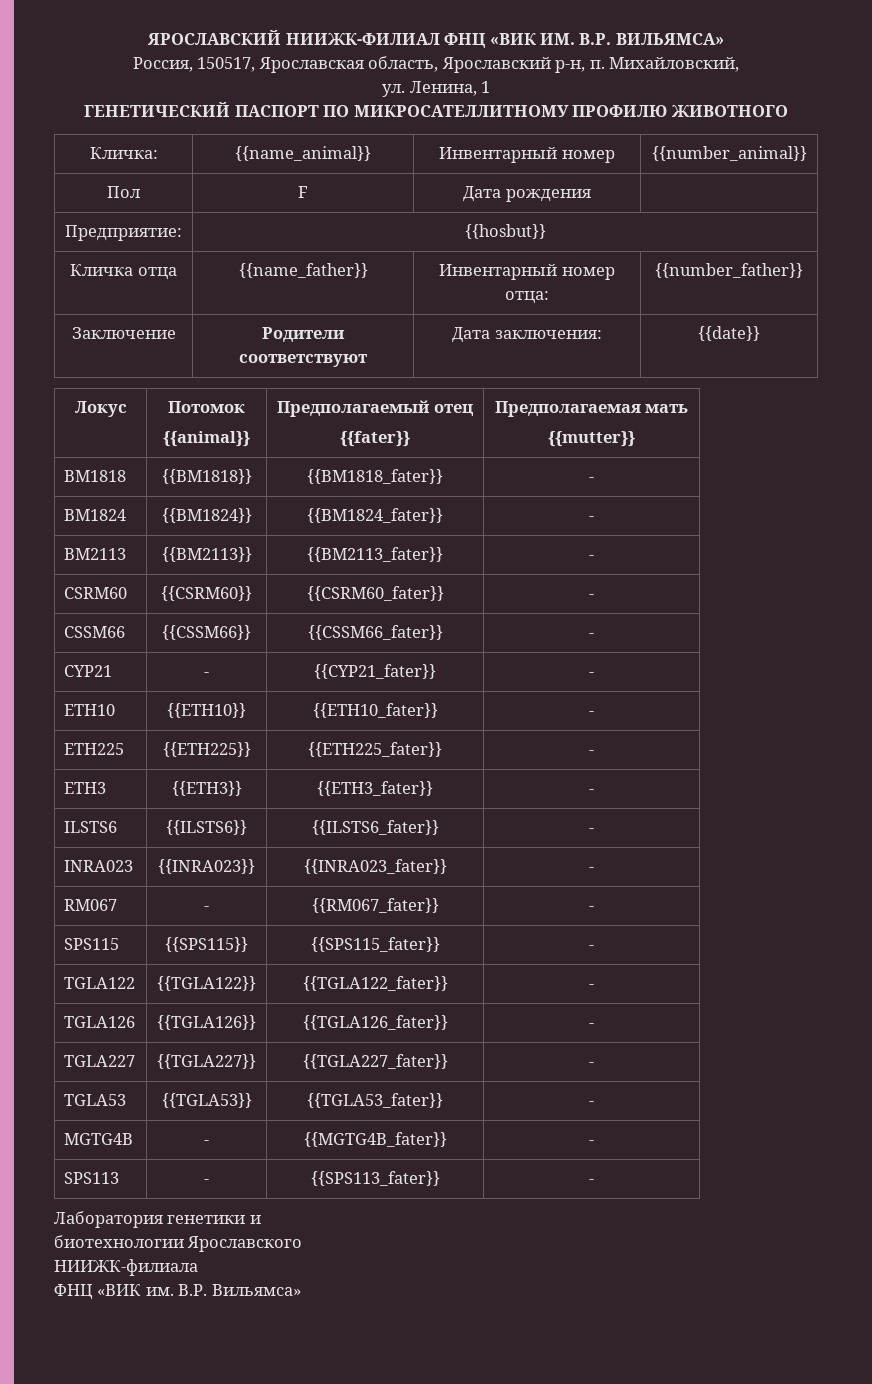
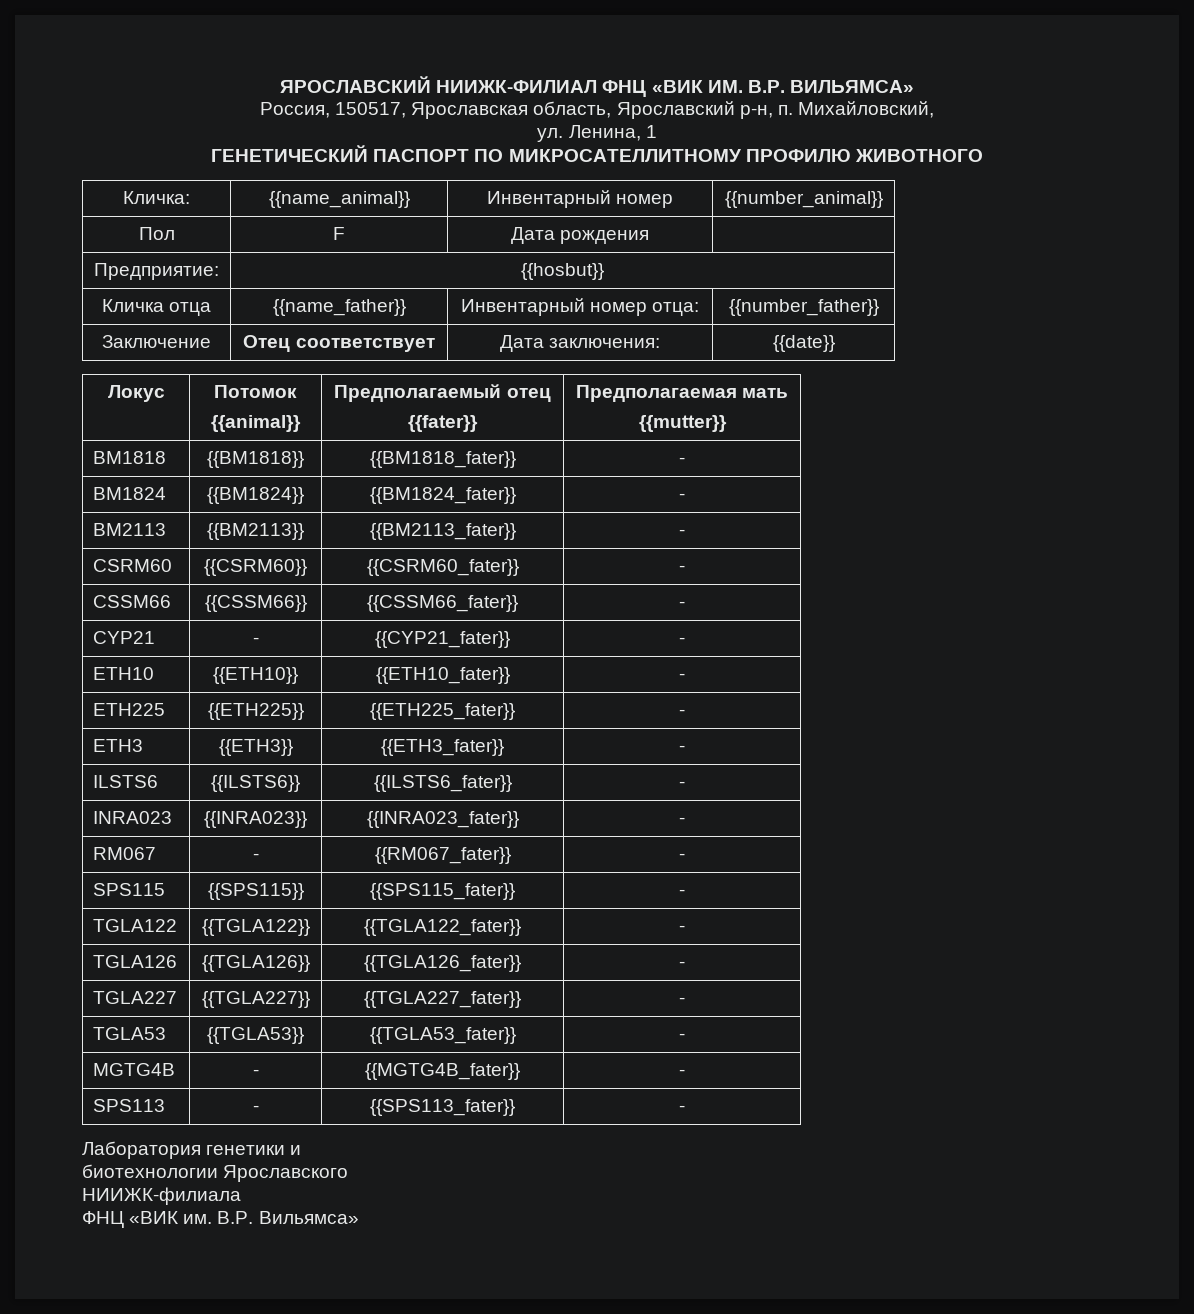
- Заключение | Родители соответствуют | Дата заключения: | {{date}}
+ Заключение | Отец соответствует | Дата заключения: | {{date}}

